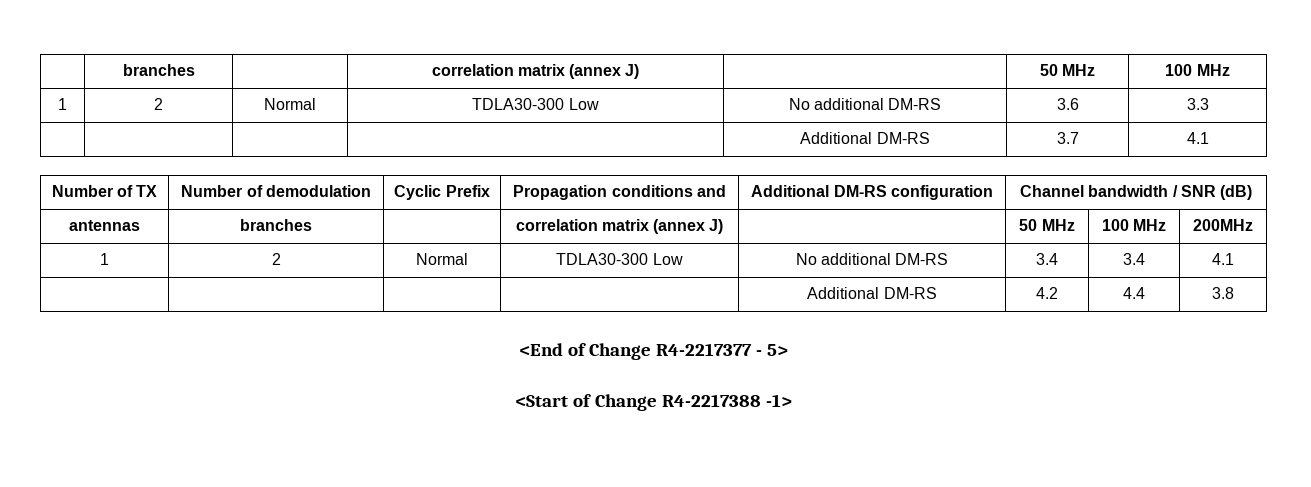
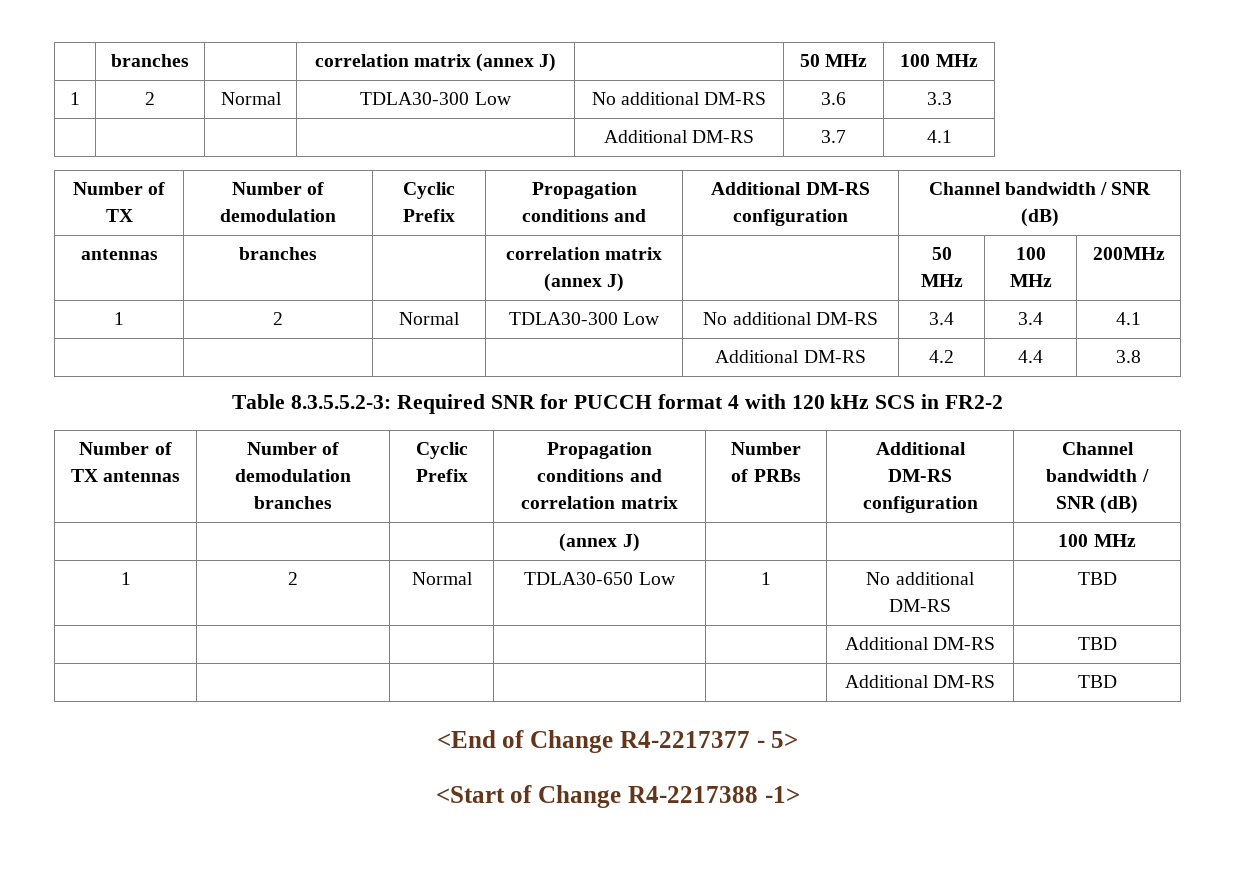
+ Table 8.3.5.5.2-3: Required SNR for PUCCH format 4 with 120 kHz SCS in FR2-2
+ Number of TX antennas | Number of demodulation branches | Cyclic Prefix | Propagation conditions and correlation matrix | Number of PRBs | Additional DM-RS configuration | Channel bandwidth / SNR (dB)
+ | | | (annex J) | | | 100 MHz
+ 1 | 2 | Normal | TDLA30-650 Low | 1 | No additional DM-RS | TBD
+ | | | | | Additional DM-RS | TBD
+ | | | | | Additional DM-RS | TBD

